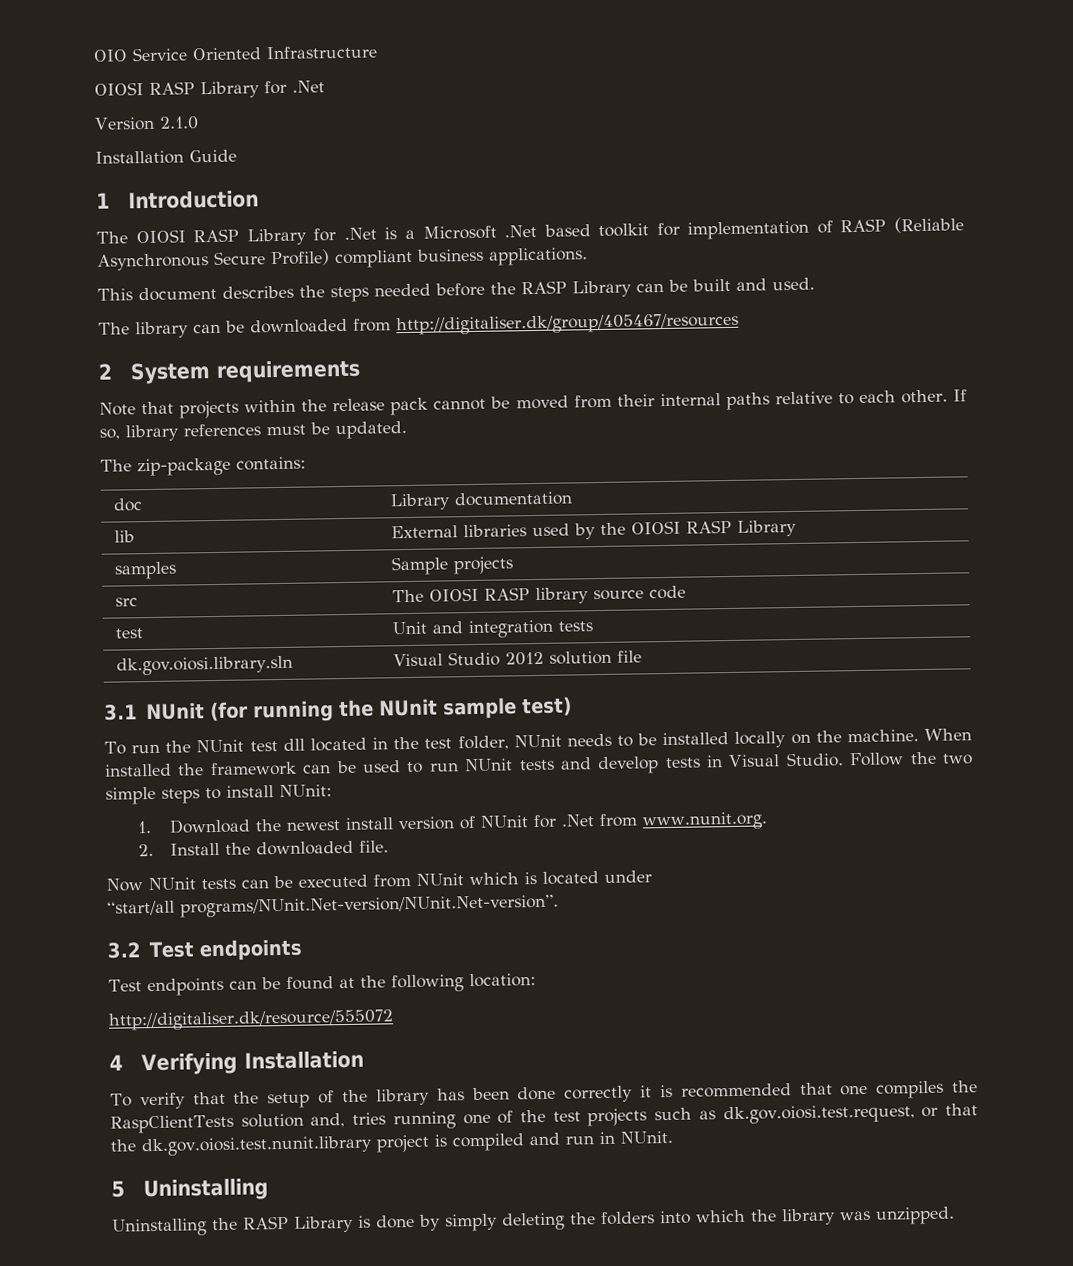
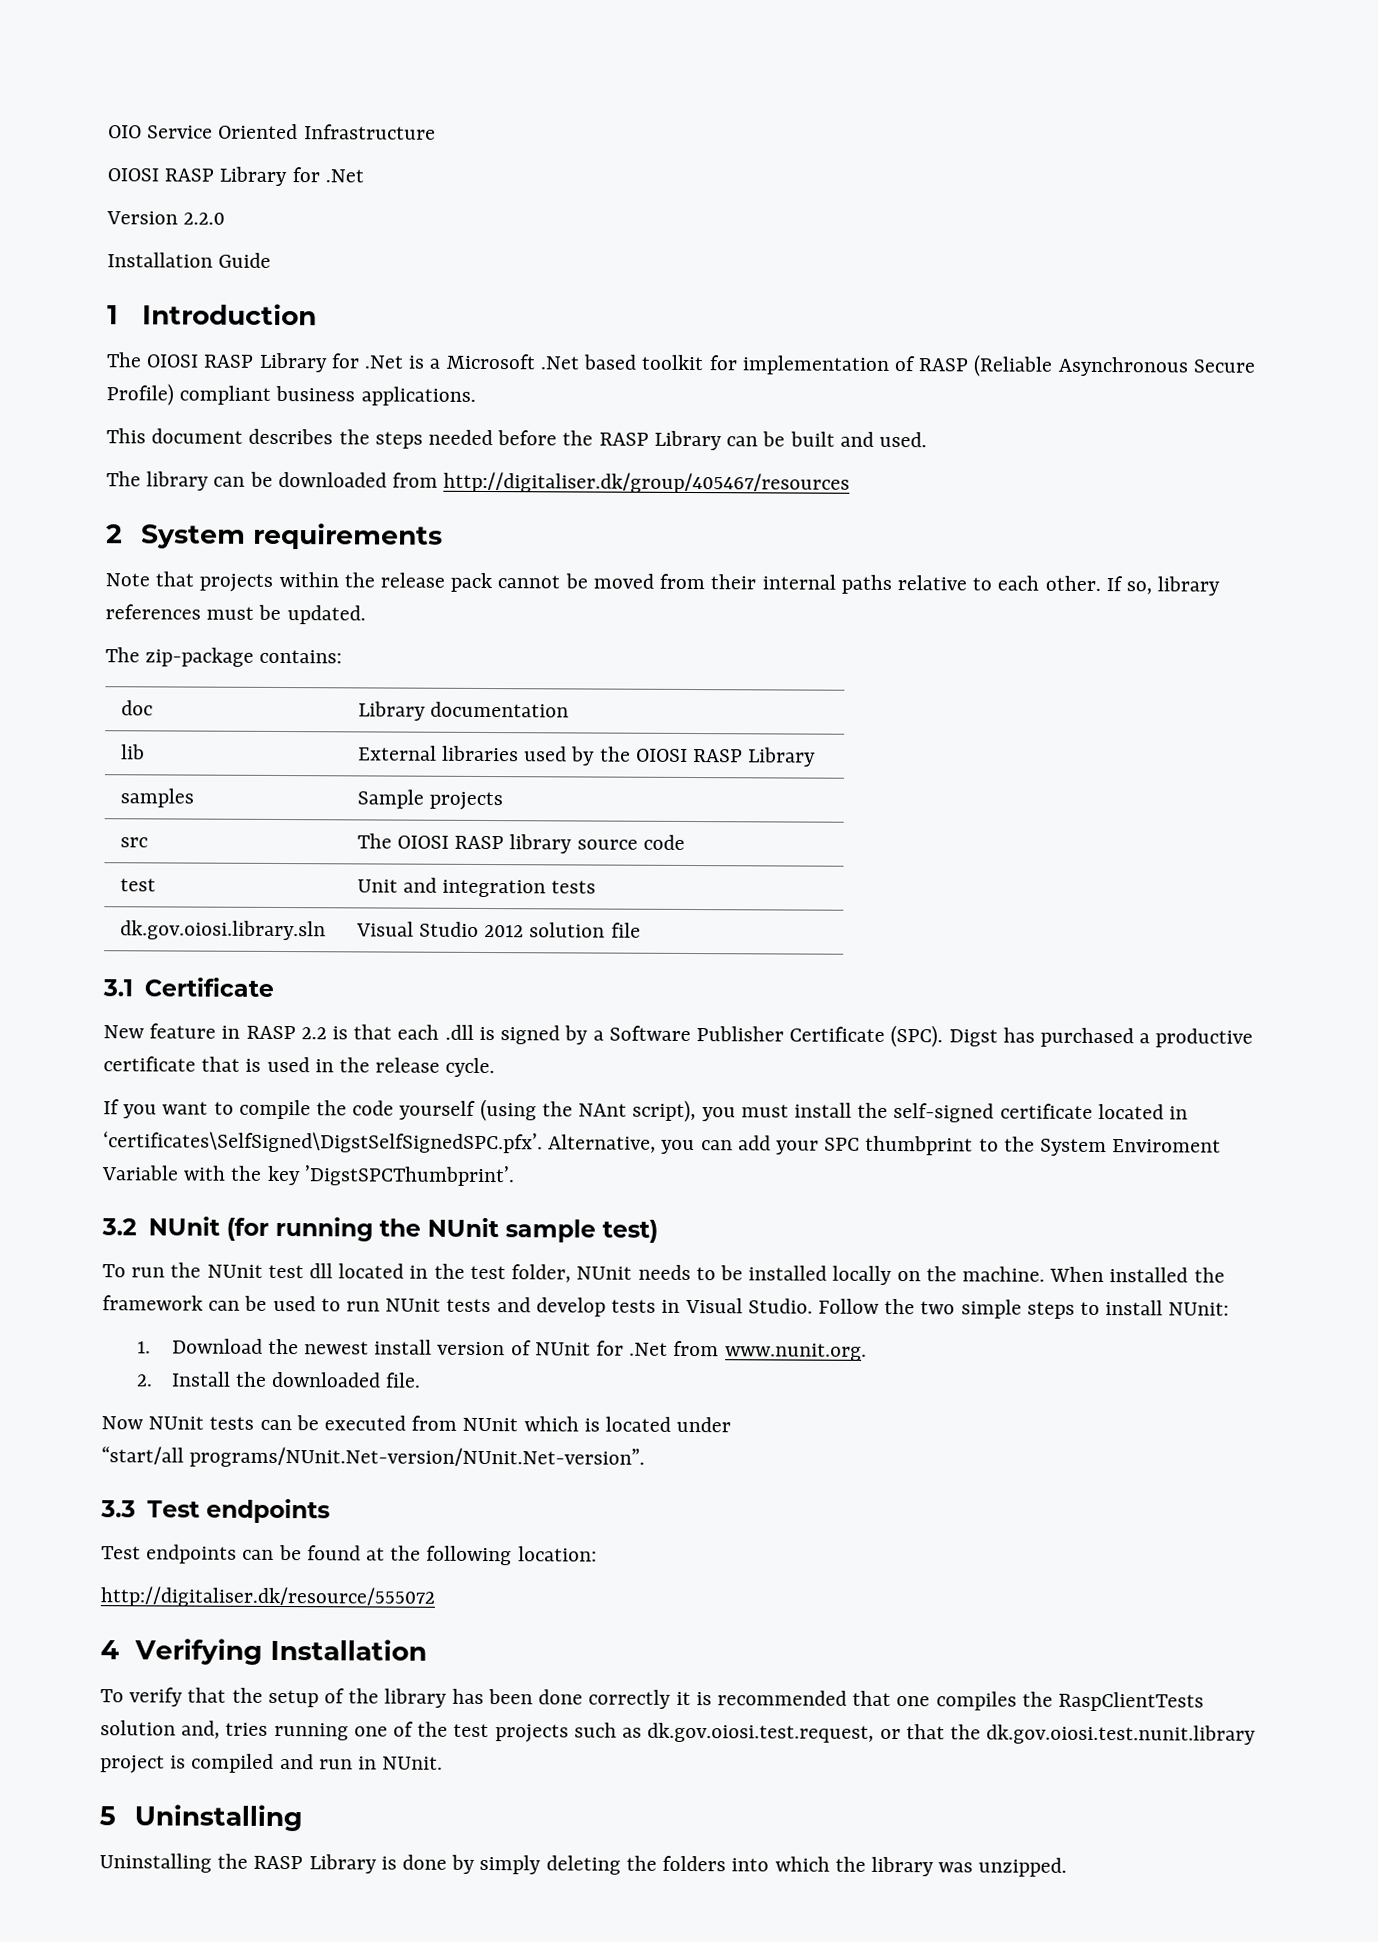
- Version 2.1.0
+ Version 2.2.0
- 3.1 NUnit (for running the NUnit sample test)
+ 3.1 Certificate
+ New feature in RASP 2.2 is that each .dll is signed by a Software Publisher Certificate (SPC). Digst has purchased a productive certificate that is used in the release cycle.
+ If you want to compile the code yourself (using the NAnt script), you must install the self-signed certificate located in ‘certificates\SelfSigned\DigstSelfSignedSPC.pfx’. Alternative, you can add your SPC thumbprint to the System Enviroment Variable with the key ’DigstSPCThumbprint’.
+ 3.2 NUnit (for running the NUnit sample test)
- 3.2 Test endpoints
+ 3.3 Test endpoints

